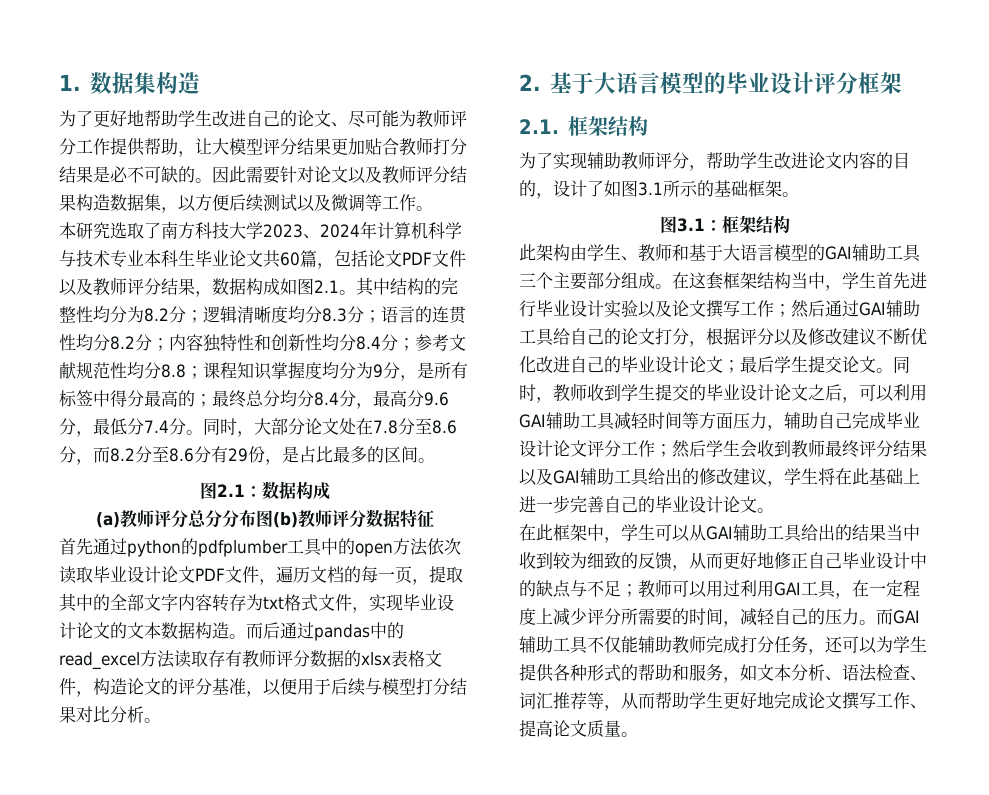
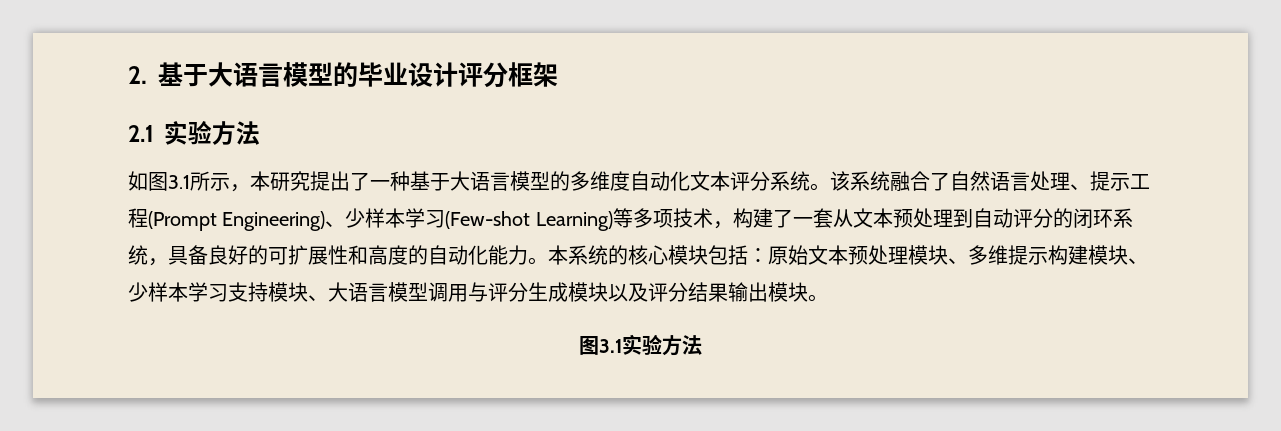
- 1.数据集构造
- 为了更好地帮助学生改进自己的论文、尽可能为教师评分工作提供帮助，让大模型评分结果更加贴合教师打分结果是必不可缺的。因此需要针对论文以及教师评分结果构造数据集，以方便后续测试以及微调等工作。
- 本研究选取了南方科技大学2023、2024年计算机科学与技术专业本科生毕业论文共60篇，包括论文PDF文件以及教师评分结果，数据构成如图2.1。其中结构的完整性均分为8.2分；逻辑清晰度均分8.3分；语言的连贯性均分8.2分；内容独特性和创新性均分8.4分；参考文献规范性均分8.8；课程知识掌握度均分为9分，是所有标签中得分最高的；最终总分均分8.4分，最高分9.6分，最低分7.4分。同时，大部分论文处在7.8分至8.6分，而8.2分至8.6分有29份，是占比最多的区间。
- 图2.1：数据构成
- (a)教师评分总分分布图(b)教师评分数据特征
- 首先通过python的pdfplumber工具中的open方法依次读取毕业设计论文PDF文件，遍历文档的每一页，提取其中的全部文字内容转存为txt格式文件，实现毕业设计论文的文本数据构造。而后通过pandas中的read_excel方法读取存有教师评分数据的xlsx表格文件，构造论文的评分基准，以便用于后续与模型打分结果对比分析。
- 2.1.框架结构
- 为了实现辅助教师评分，帮助学生改进论文内容的目的，设计了如图3.1所示的基础框架。
- 图3.1：框架结构
- 此架构由学生、教师和基于大语言模型的GAI辅助工具三个主要部分组成。在这套框架结构当中，学生首先进行毕业设计实验以及论文撰写工作；然后通过GAI辅助工具给自己的论文打分，根据评分以及修改建议不断优化改进自己的毕业设计论文；最后学生提交论文。同时，教师收到学生提交的毕业设计论文之后，可以利用GAI辅助工具减轻时间等方面压力，辅助自己完成毕业设计论文评分工作；然后学生会收到教师最终评分结果以及GAI辅助工具给出的修改建议，学生将在此基础上进一步完善自己的毕业设计论文。
- 在此框架中，学生可以从GAI辅助工具给出的结果当中收到较为细致的反馈，从而更好地修正自己毕业设计中的缺点与不足；教师可以用过利用GAI工具，在一定程度上减少评分所需要的时间，减轻自己的压力。而GAI辅助工具不仅能辅助教师完成打分任务，还可以为学生提供各种形式的帮助和服务，如文本分析、语法检查、词汇推荐等，从而帮助学生更好地完成论文撰写工作、提高论文质量。
+ 2.1实验方法
+ 如图3.1所示，本研究提出了一种基于大语言模型的多维度自动化文本评分系统。该系统融合了自然语言处理、提示工程(Prompt Engineering)、少样本学习(Few-shot Learning)等多项技术，构建了一套从文本预处理到自动评分的闭环系统，具备良好的可扩展性和高度的自动化能力。本系统的核心模块包括：原始文本预处理模块、多维提示构建模块、少样本学习支持模块、大语言模型调用与评分生成模块以及评分结果输出模块。
+ 图3.1实验方法

